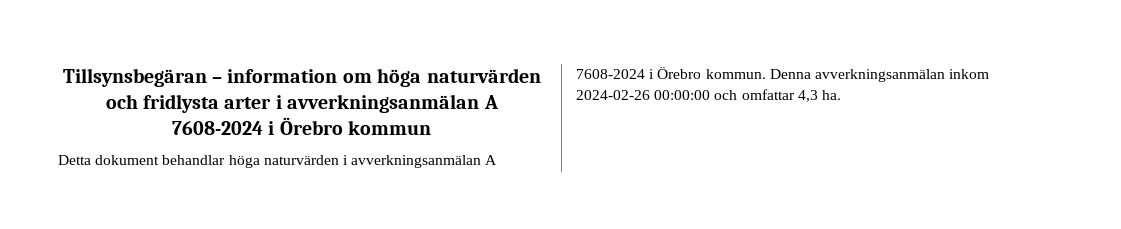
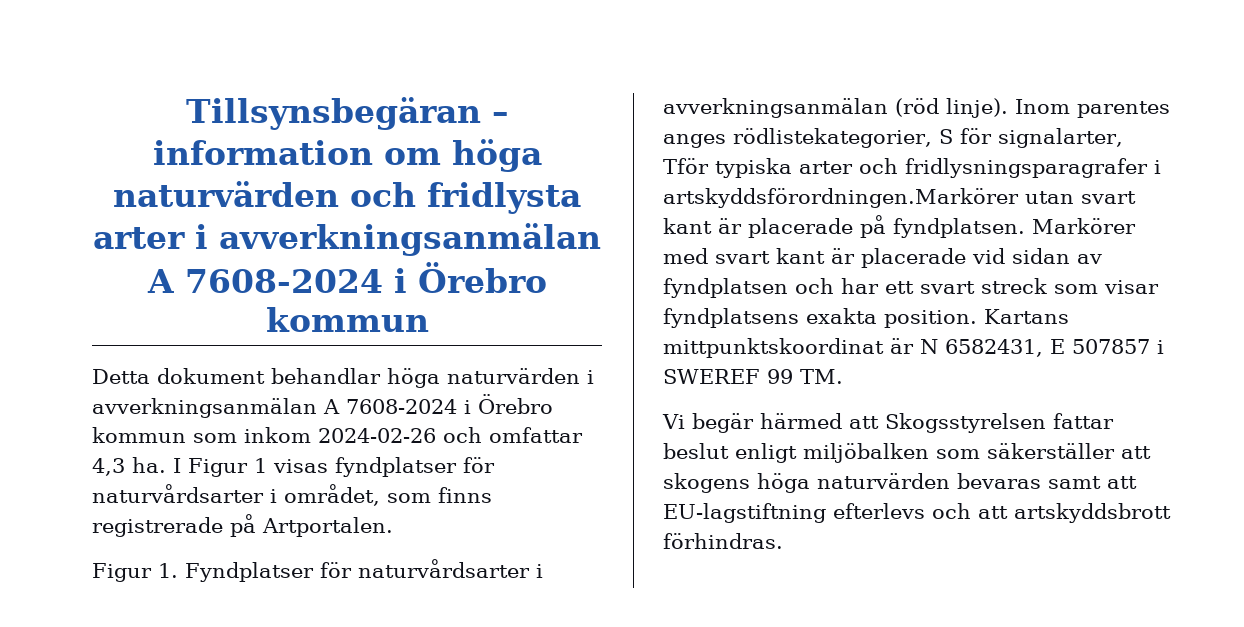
- Detta dokument behandlar höga naturvärden i avverkningsanmälan A 7608-2024 i Örebro kommun. Denna avverkningsanmälan inkom 2024-02-26 00:00:00 och omfattar 4,3 ha.
+ Detta dokument behandlar höga naturvärden i avverkningsanmälan A 7608-2024 i Örebro kommun som inkom 2024-02-26 och omfattar 4,3 ha.
+ I Figur 1 visas fyndplatser för naturvårdsarter i området, som finns registrerade på Artportalen.
+ Figur 1. Fyndplatser för naturvårdsarter i avverkningsanmälan (röd linje). Inom parentes anges rödlistekategorier, S för signalarter, Tför typiska arter och fridlysningsparagrafer i artskyddsförordningen.Markörer utan svart kant är placerade på fyndplatsen. Markörer med svart kant är placerade vid sidan av fyndplatsen och har ett svart streck som visar fyndplatsens exakta position. Kartans mittpunktskoordinat är N 6582431, E 507857 i SWEREF 99 TM.
+ Vi begär härmed att Skogsstyrelsen fattar beslut enligt miljöbalken som säkerställer att skogens höga naturvärden bevaras samt att EU-lagstiftning efterlevs och att artskyddsbrott förhindras.

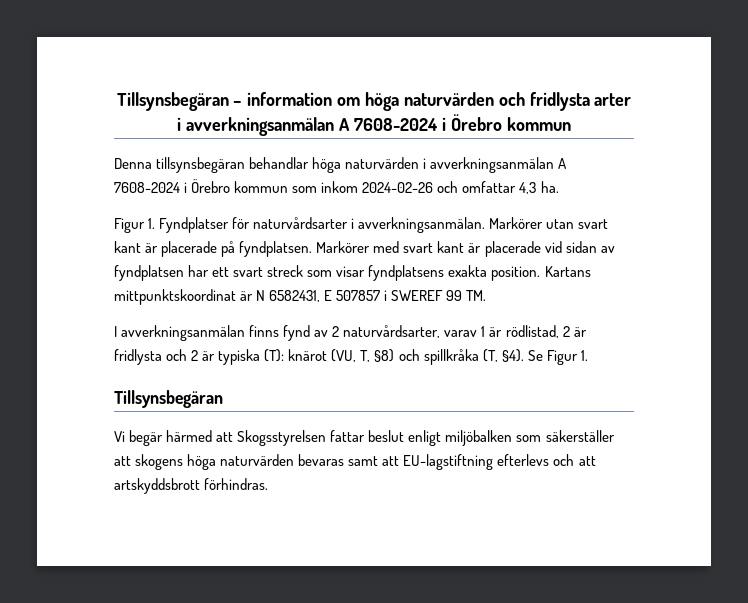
- Detta dokument behandlar höga naturvärden i avverkningsanmälan A 7608-2024 i Örebro kommun som inkom 2024-02-26 och omfattar 4,3 ha. I Figur 1 visas fyndplatser för naturvårdsarter i området, som finns registrerade på Artportalen.
+ Denna tillsynsbegäran behandlar höga naturvärden i avverkningsanmälan A 7608-2024 i Örebro kommun som inkom 2024-02-26 och omfattar 4,3 ha.
- Figur 1. Fyndplatser för naturvårdsarter i avverkningsanmälan (röd linje). Inom parentes anges rödlistekategorier, S för signalarter, Tför typiska arter och fridlysningsparagrafer i artskyddsförordningen.Markörer utan svart kant är placerade på fyndplatsen.
+ Figur 1. Fyndplatser för naturvårdsarter i avverkningsanmälan. Markörer utan svart kant är placerade på fyndplatsen.
- Markörer med svart kant är placerade vid sidan av fyndplatsen och har ett svart streck som visar fyndplatsens exakta position.
+ Markörer med svart kant är placerade vid sidan av fyndplatsen har ett svart streck som visar fyndplatsens exakta position.
+ I avverkningsanmälan finns fynd av 2 naturvårdsarter, varav 1 är rödlistad, 2 är fridlysta och 2 är typiska (T): knärot (VU, T, §8) och spillkråka (T, §4). Se Figur 1.
+ Tillsynsbegäran

